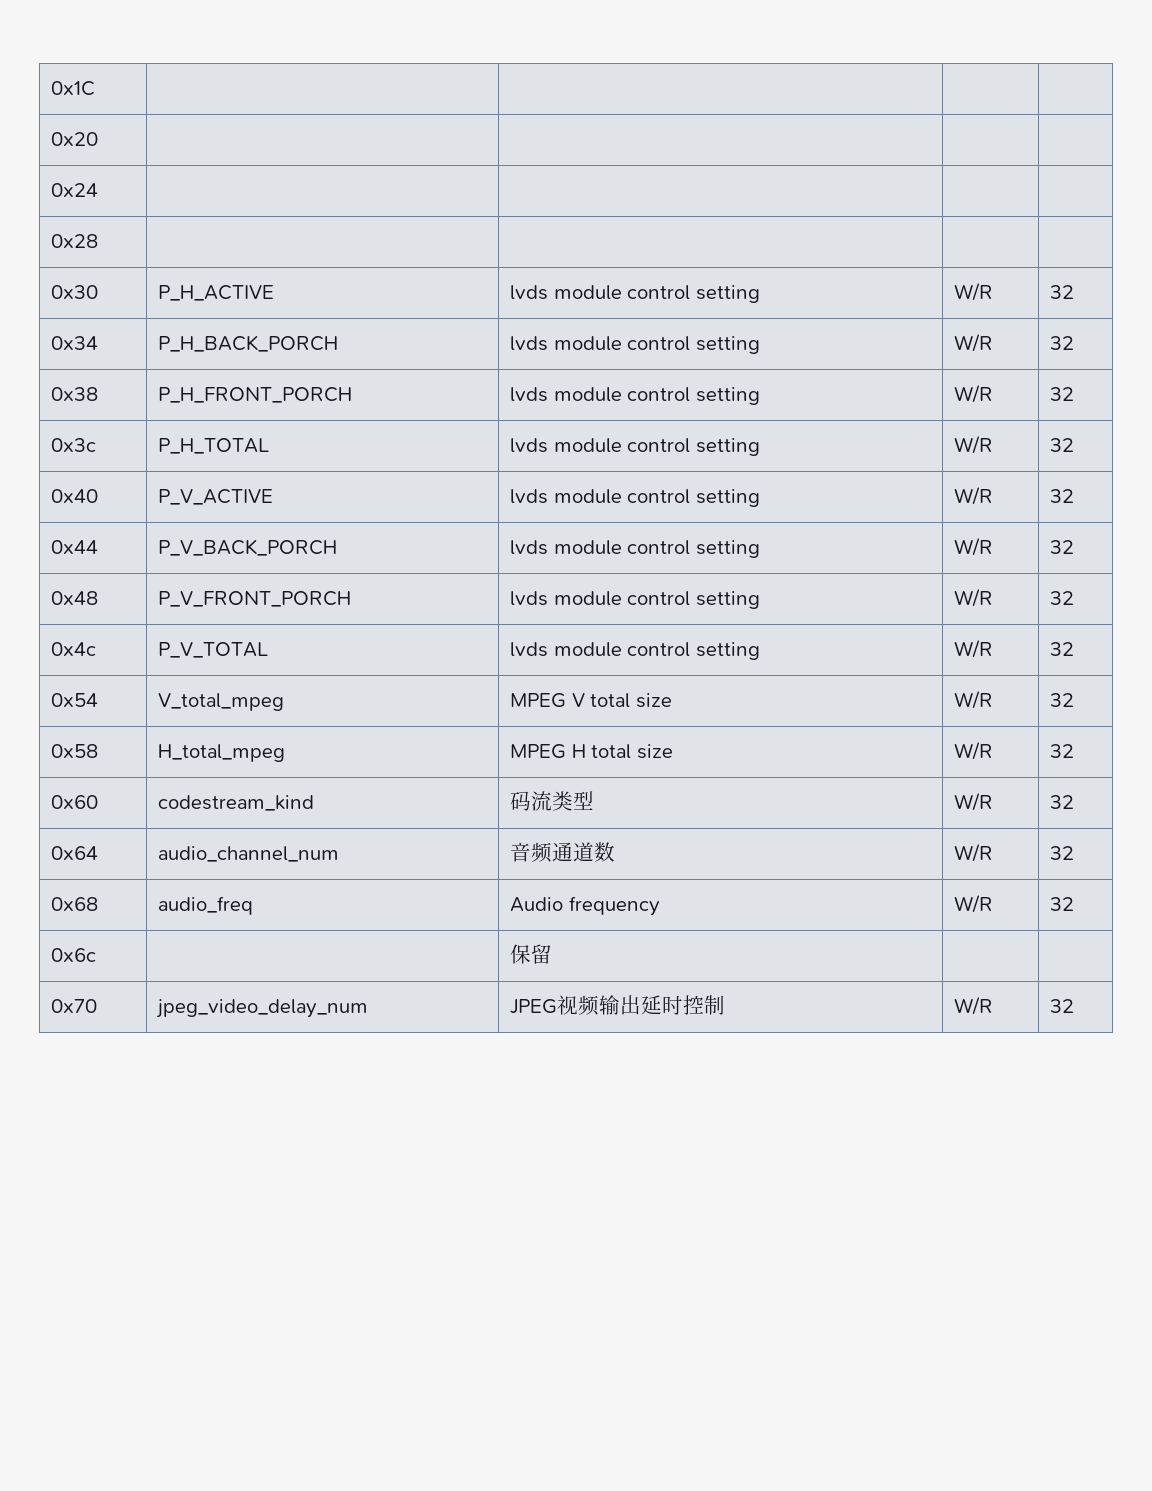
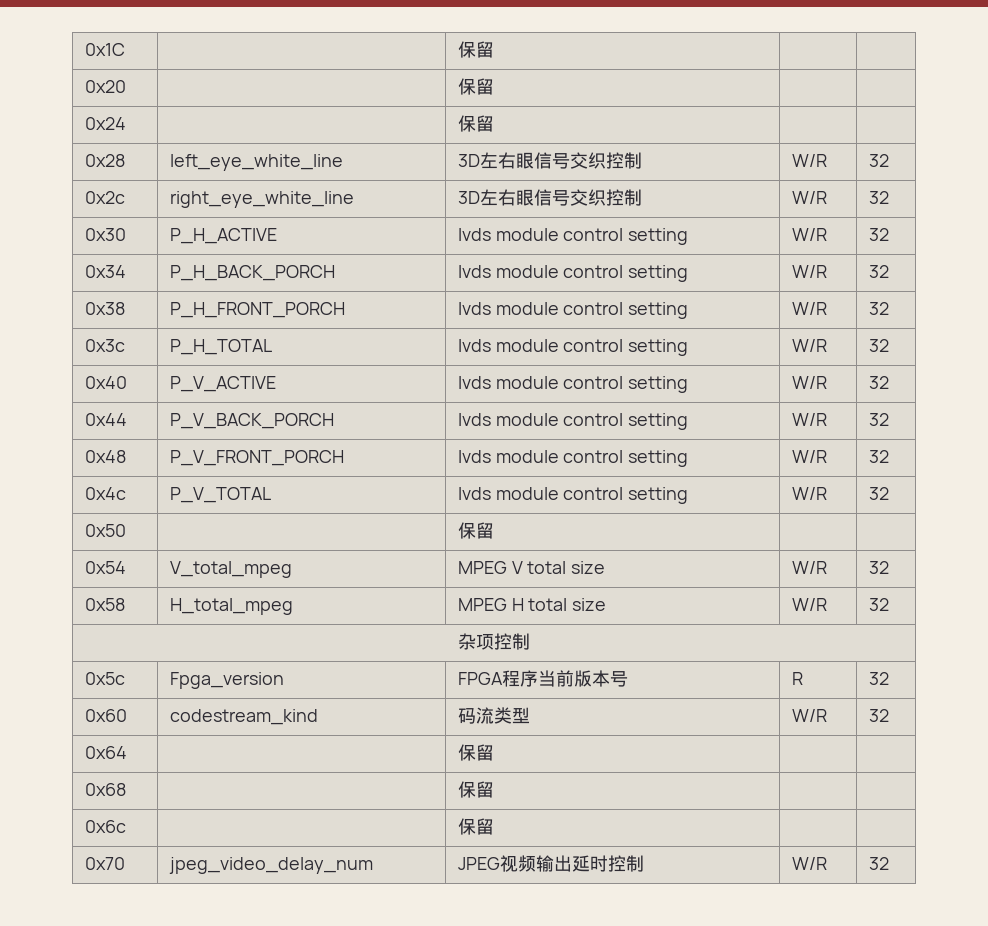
- 0x1C | | | |
+ 0x1C | | 保留 | |
- 0x20 | | | |
+ 0x20 | | 保留 | |
- 0x24 | | | |
+ 0x24 | | 保留 | |
- 0x28 | | | |
+ 0x28 | left_eye_white_line | 3D左右眼信号交织控制 | W/R | 32
+ 0x2c | right_eye_white_line | 3D左右眼信号交织控制 | W/R | 32
+ 0x50 | | 保留 | |
+ 杂项控制
+ 0x5c | Fpga_version | FPGA程序当前版本号 | R | 32
- 0x64 | audio_channel_num | 音频通道数 | W/R | 32
- 0x68 | audio_freq | Audio frequency | W/R | 32
+ 0x64 | | 保留 | |
+ 0x68 | | 保留 | |

